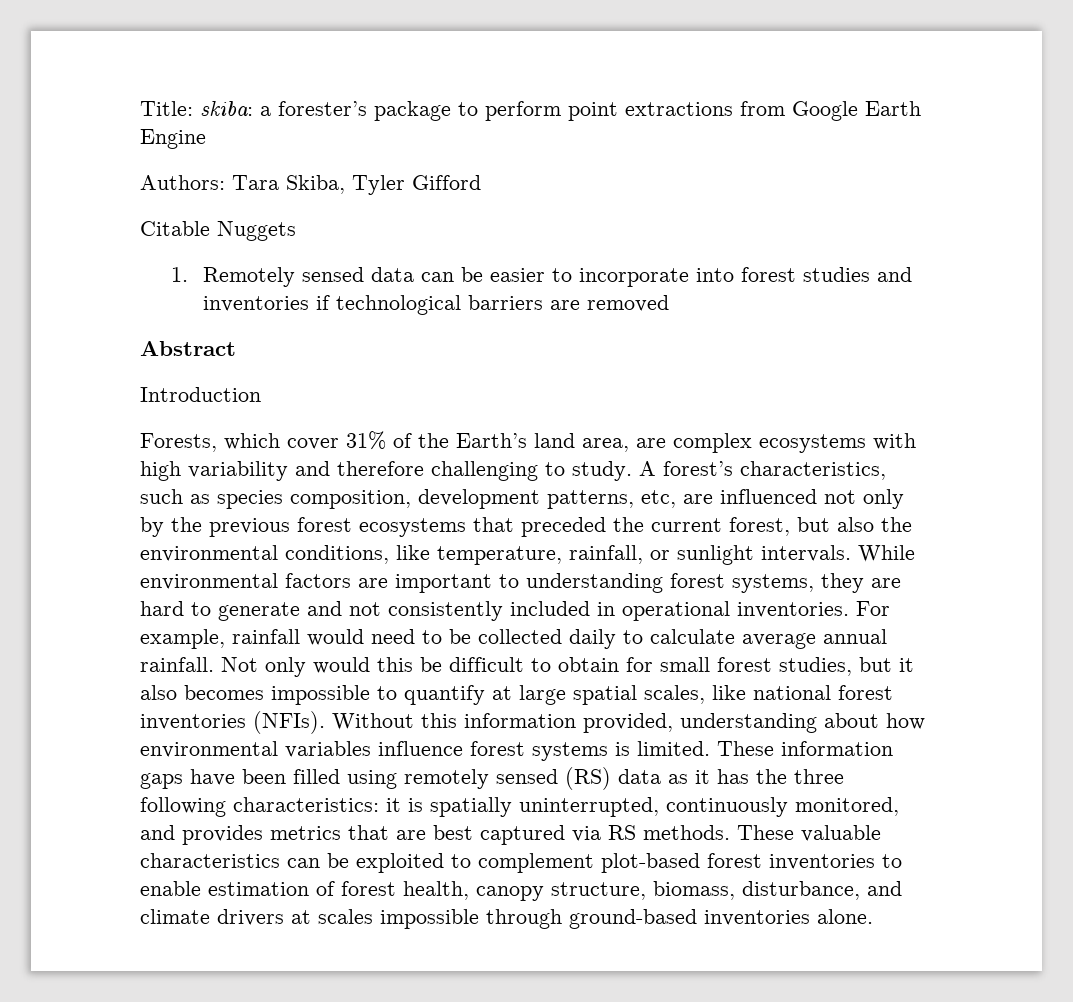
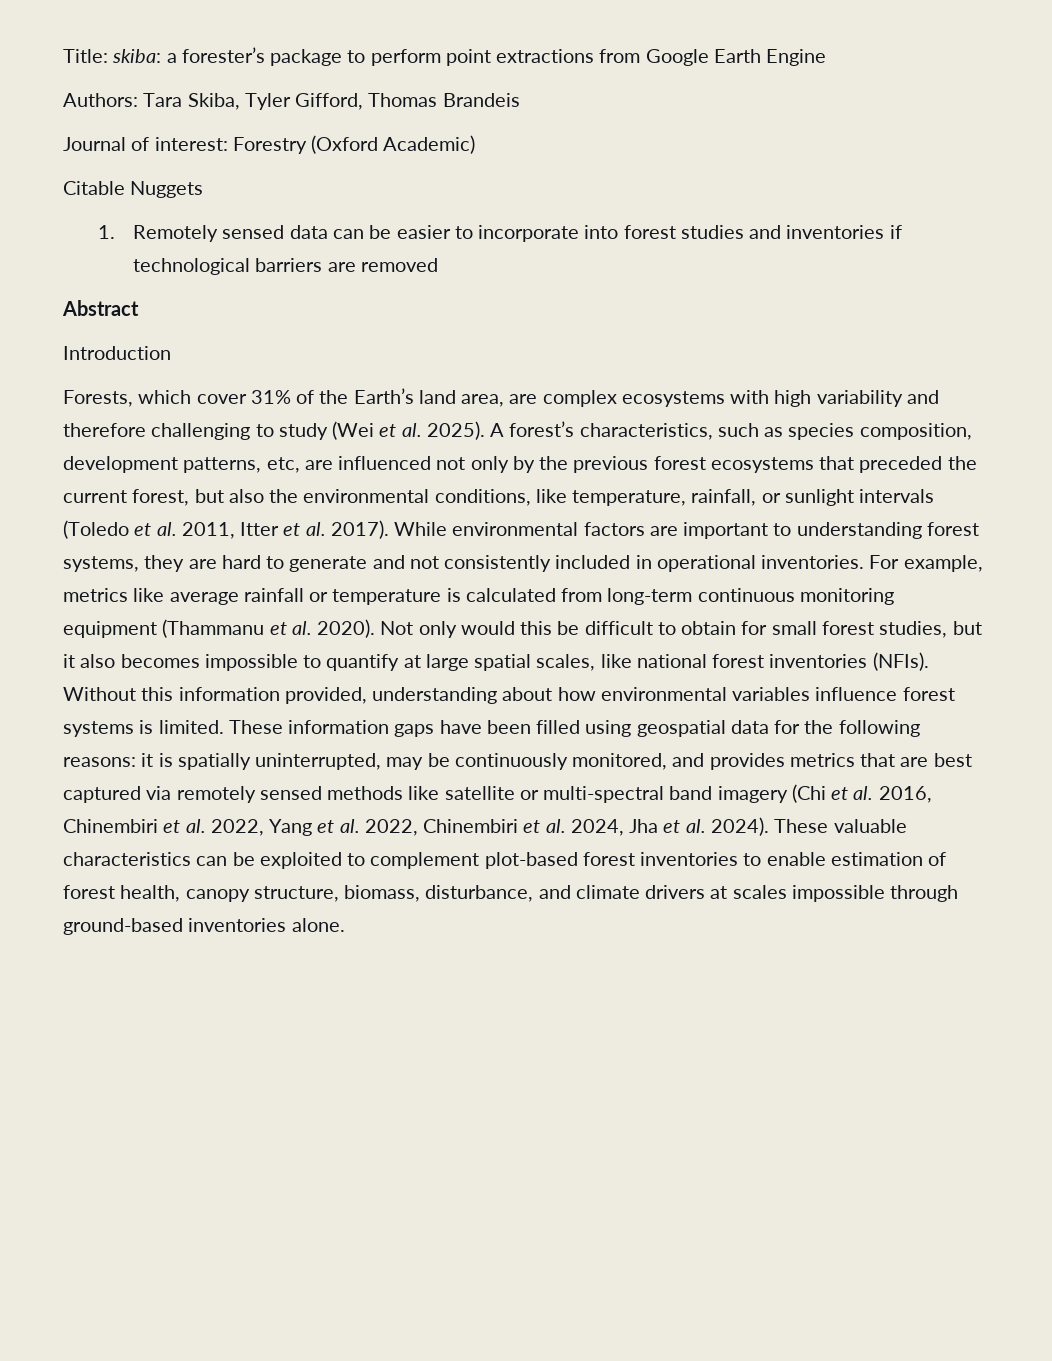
- Authors: Tara Skiba, Tyler Gifford
+ Authors: Tara Skiba, Tyler Gifford, Thomas Brandeis
+ Journal of interest: Forestry (Oxford Academic)
- Forests, which cover 31% of the Earth’s land area, are complex ecosystems with high variability and therefore challenging to study.
+ Forests, which cover 31% of the Earth’s land area, are complex ecosystems with high variability and therefore challenging to study (Wei et al. 2025).
- A forest’s characteristics, such as species composition, development patterns, etc, are influenced not only by the previous forest ecosystems that preceded the current forest, but also the environmental conditions, like temperature, rainfall, or sunlight intervals.
+ A forest’s characteristics, such as species composition, development patterns, etc, are influenced not only by the previous forest ecosystems that preceded the current forest, but also the environmental conditions, like temperature, rainfall, or sunlight intervals (Toledo et al. 2011, Itter et al. 2017).
- For example, rainfall would need to be collected daily to calculate average annual rainfall.
+ For example, metrics like average rainfall or temperature is calculated from long-term continuous monitoring equipment (Thammanu et al. 2020).
- These information gaps have been filled using remotely sensed (RS) data as it has the three following characteristics: it is spatially uninterrupted, continuously monitored, and provides metrics that are best captured via RS methods.
+ These information gaps have been filled using geospatial data for the following reasons: it is spatially uninterrupted, may be continuously monitored, and provides metrics that are best captured via remotely sensed methods like satellite or multi-spectral band imagery (Chi et al. 2016, Chinembiri et al. 2022, Yang et al. 2022, Chinembiri et al. 2024, Jha et al. 2024).

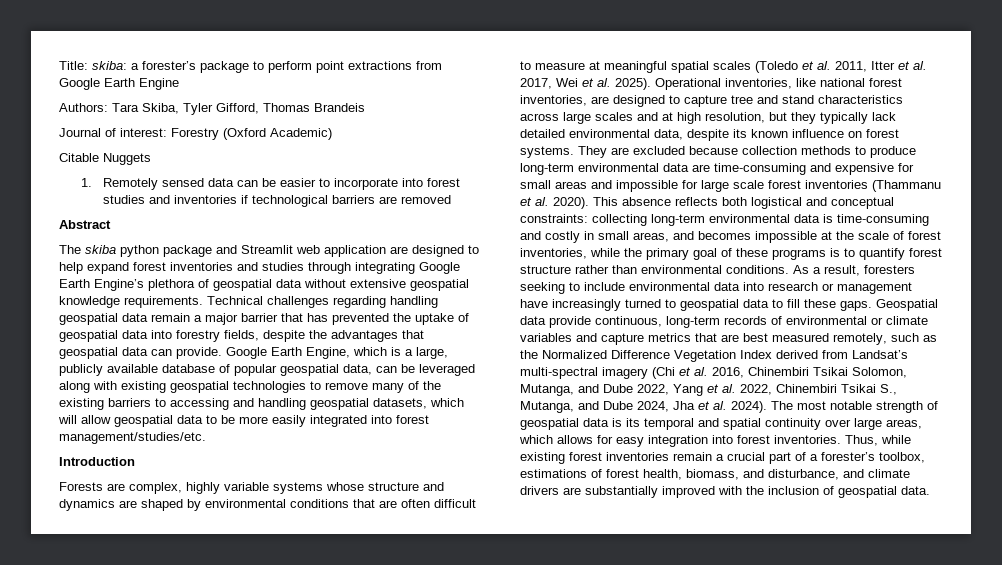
+ The skiba python package and Streamlit web application are designed to help expand forest inventories and studies through integrating Google Earth Engine’s plethora of geospatial data without extensive geospatial knowledge requirements. Technical challenges regarding handling geospatial data remain a major barrier that has prevented the uptake of geospatial data into forestry fields, despite the advantages that geospatial data can provide. Google Earth Engine, which is a large, publicly available database of popular geospatial data, can be leveraged along with existing geospatial technologies to remove many of the existing barriers to accessing and handling geospatial datasets, which will allow geospatial data to be more easily integrated into forest management/studies/etc.
  Introduction
- Forests, which cover 31% of the Earth’s land area, are complex ecosystems with high variability and therefore challenging to study (Wei et al. 2025). A forest’s characteristics, such as species composition, development patterns, etc, are influenced not only by the previous forest ecosystems that preceded the current forest, but also the environmental conditions, like temperature, rainfall, or sunlight intervals (Toledo et al. 2011, Itter et al. 2017). While environmental factors are important to understanding forest systems, they are hard to generate and not consistently included in operational inventories. For example, metrics like average rainfall or temperature is calculated from long-term continuous monitoring equipment (Thammanu et al. 2020). Not only would this be difficult to obtain for small forest studies, but it also becomes impossible to quantify at large spatial scales, like national forest inventories (NFIs). Without this information provided, understanding about how environmental variables influence forest systems is limited. These information gaps have been filled using geospatial data for the following reasons: it is spatially uninterrupted, may be continuously monitored, and provides metrics that are best captured via remotely sensed methods like satellite or multi-spectral band imagery (Chi et al. 2016, Chinembiri et al. 2022, Yang et al. 2022, Chinembiri et al. 2024, Jha et al. 2024).
+ Forests are complex, highly variable systems whose structure and dynamics are shaped by environmental conditions that are often difficult to measure at meaningful spatial scales (Toledo et al. 2011, Itter et al. 2017, Wei et al. 2025). Operational inventories, like national forest inventories, are designed to capture tree and stand characteristics across large scales and at high resolution, but they typically lack detailed environmental data, despite its known influence on forest systems. They are excluded because collection methods to produce long-term environmental data are time-consuming and expensive for small areas and impossible for large scale forest inventories (Thammanu et al. 2020). This absence reflects both logistical and conceptual constraints: collecting long-term environmental data is time-consuming and costly in small areas, and becomes impossible at the scale of forest inventories, while the primary goal of these programs is to quantify forest structure rather than environmental conditions. As a result, foresters seeking to include environmental data into research or management have increasingly turned to geospatial data to fill these gaps. Geospatial data provide continuous, long-term records of environmental or climate variables and capture metrics that are best measured remotely, such as the Normalized Difference Vegetation Index derived from Landsat’s multi-spectral imagery (Chi et al. 2016, Chinembiri Tsikai Solomon, Mutanga, and Dube 2022, Yang et al. 2022, Chinembiri Tsikai S., Mutanga, and Dube 2024, Jha et al. 2024).
- These valuable characteristics can be exploited to complement plot-based forest inventories to enable estimation of forest health, canopy structure, biomass, disturbance, and climate drivers at scales impossible through ground-based inventories alone.
+ The most notable strength of geospatial data is its temporal and spatial continuity over large areas, which allows for easy integration into forest inventories. Thus, while existing forest inventories remain a crucial part of a forester’s toolbox, estimations of forest health, biomass, and disturbance, and climate drivers are substantially improved with the inclusion of geospatial data.

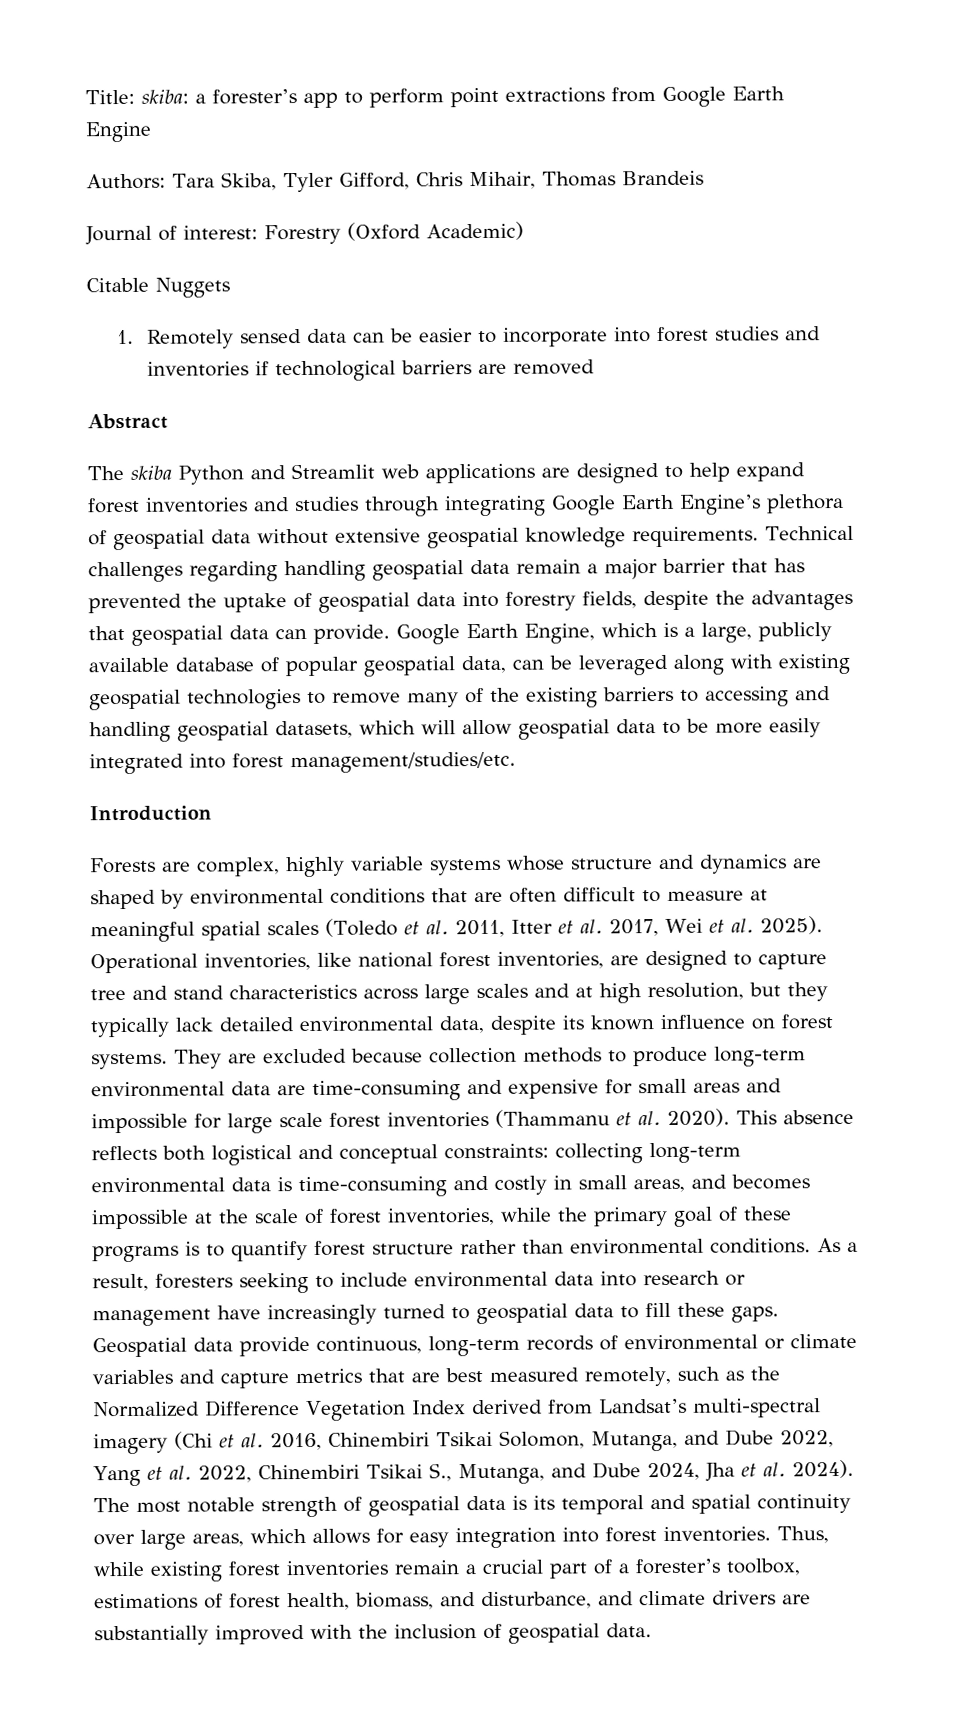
- Title: skiba: a forester’s package to perform point extractions from Google Earth Engine
+ Title: skiba: a forester’s app to perform point extractions from Google Earth Engine
- Authors: Tara Skiba, Tyler Gifford, Thomas Brandeis
+ Authors: Tara Skiba, Tyler Gifford, Chris Mihair, Thomas Brandeis
- The skiba python package and Streamlit web application are designed to help expand forest inventories and studies through integrating Google Earth Engine’s plethora of geospatial data without extensive geospatial knowledge requirements.
+ The skiba Python and Streamlit web applications are designed to help expand forest inventories and studies through integrating Google Earth Engine’s plethora of geospatial data without extensive geospatial knowledge requirements.

